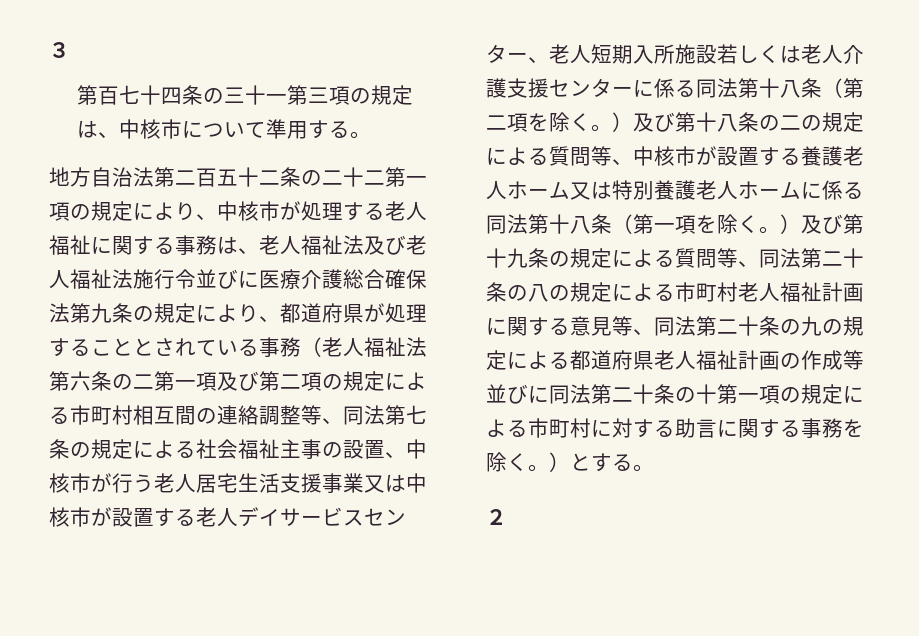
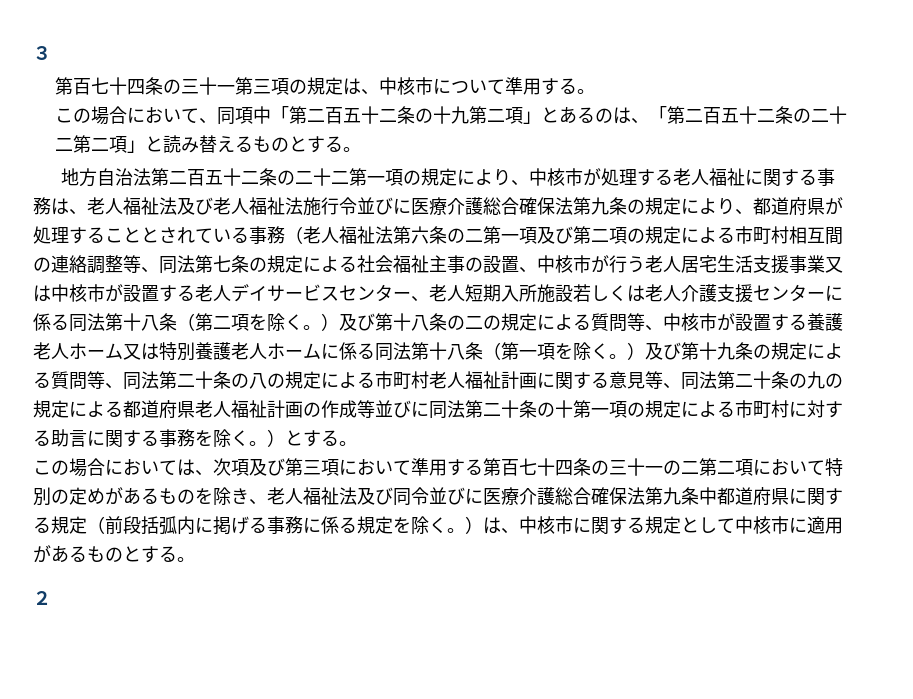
+ この場合において、同項中「第二百五十二条の十九第二項」とあるのは、「第二百五十二条の二十二第二項」と読み替えるものとする。
+ この場合においては、次項及び第三項において準用する第百七十四条の三十一の二第二項において特別の定めがあるものを除き、老人福祉法及び同令並びに医療介護総合確保法第九条中都道府県に関する規定（前段括弧内に掲げる事務に係る規定を除く。）は、中核市に関する規定として中核市に適用があるものとする。

